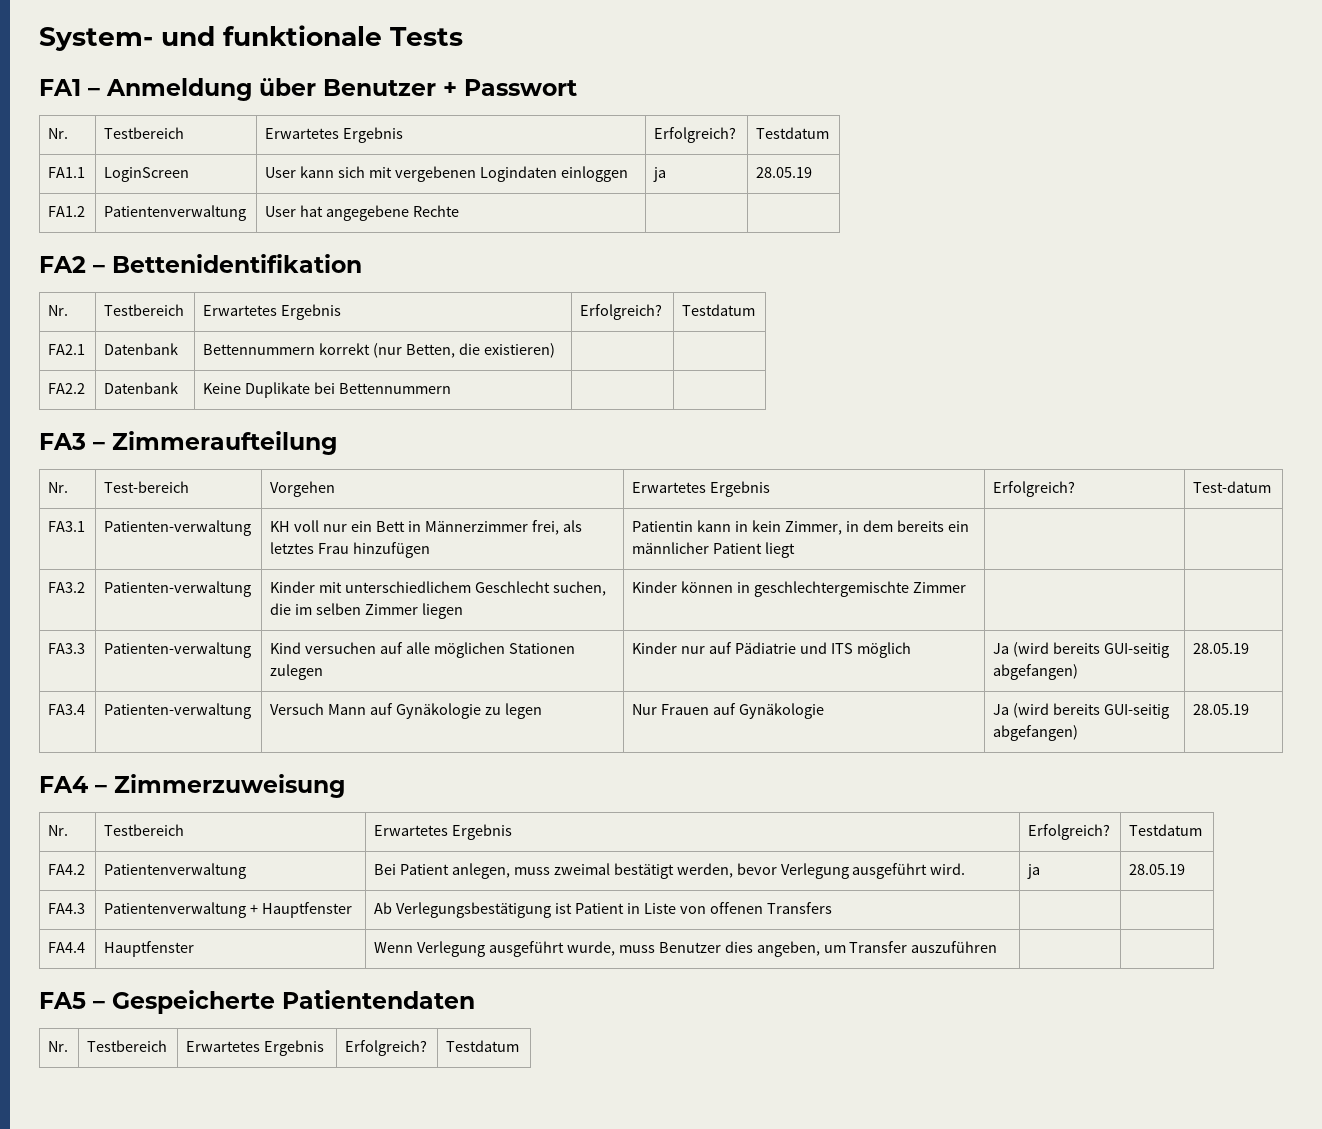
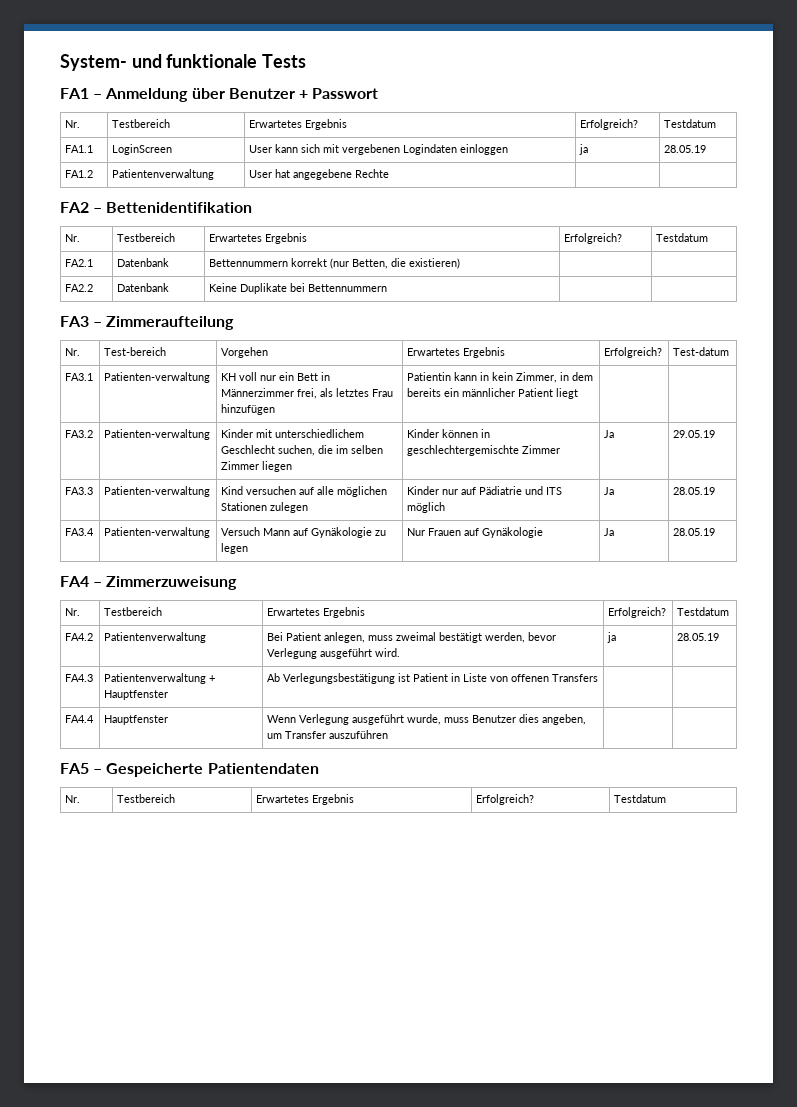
- FA3.2 | Patienten-verwaltung | Kinder mit unterschiedlichem Geschlecht suchen, die im selben Zimmer liegen | Kinder können in geschlechtergemischte Zimmer | |
+ FA3.2 | Patienten-verwaltung | Kinder mit unterschiedlichem Geschlecht suchen, die im selben Zimmer liegen | Kinder können in geschlechtergemischte Zimmer | Ja | 29.05.19
- FA3.3 | Patienten-verwaltung | Kind versuchen auf alle möglichen Stationen zulegen | Kinder nur auf Pädiatrie und ITS möglich | Ja (wird bereits GUI-seitig abgefangen) | 28.05.19
+ FA3.3 | Patienten-verwaltung | Kind versuchen auf alle möglichen Stationen zulegen | Kinder nur auf Pädiatrie und ITS möglich | Ja | 28.05.19
- FA3.4 | Patienten-verwaltung | Versuch Mann auf Gynäkologie zu legen | Nur Frauen auf Gynäkologie | Ja (wird bereits GUI-seitig abgefangen) | 28.05.19
+ FA3.4 | Patienten-verwaltung | Versuch Mann auf Gynäkologie zu legen | Nur Frauen auf Gynäkologie | Ja | 28.05.19

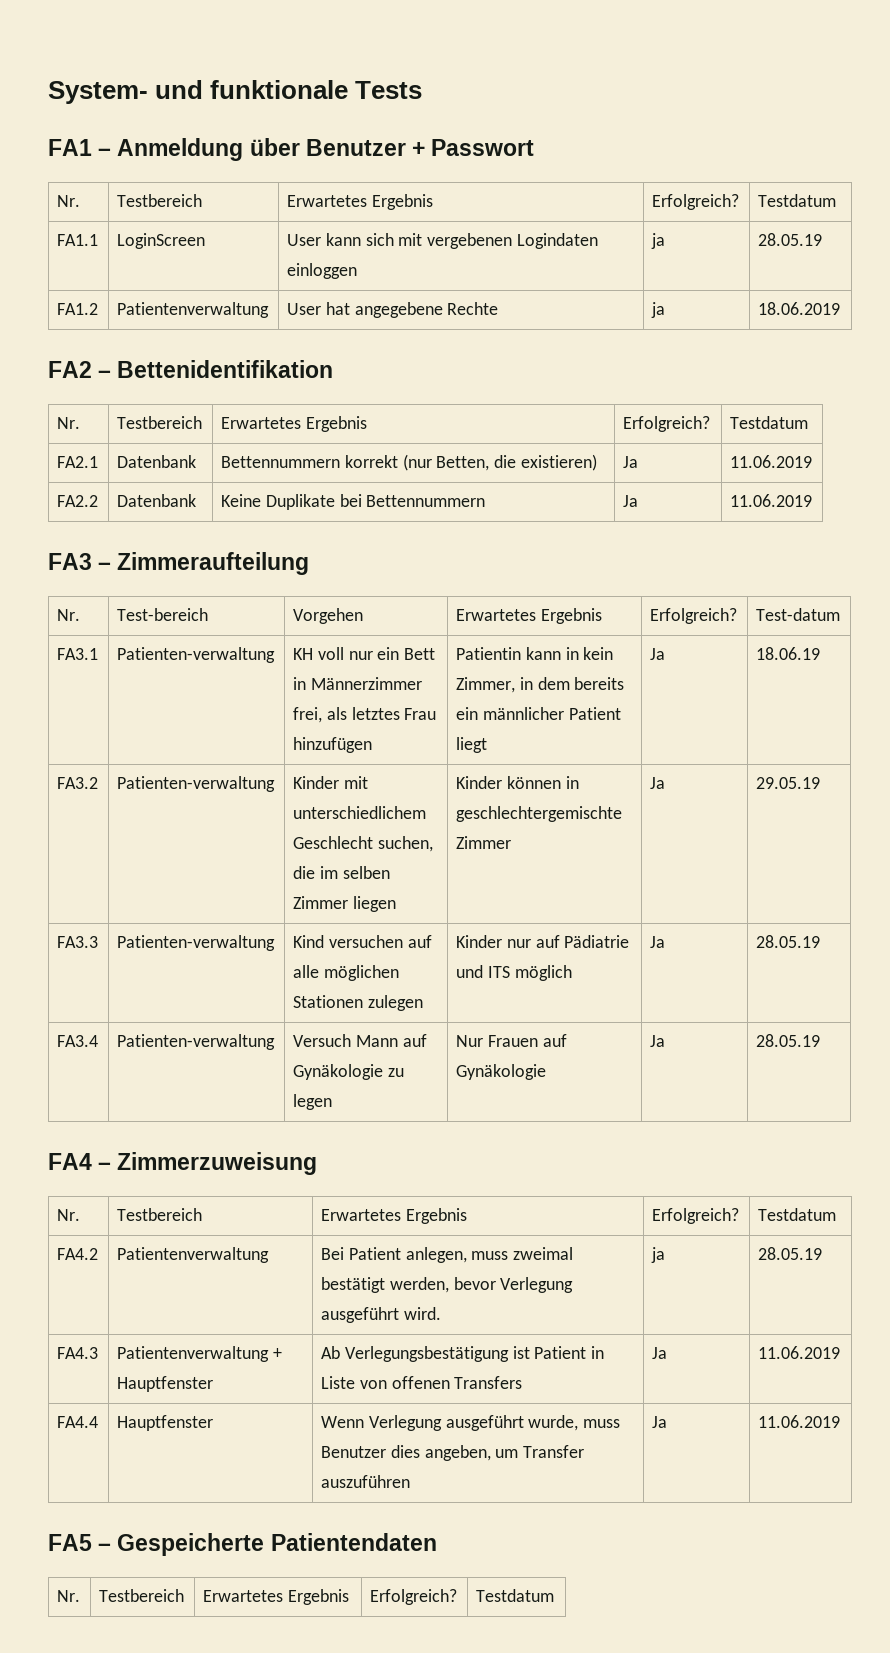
- FA1.2 | Patientenverwaltung | User hat angegebene Rechte | |
+ FA1.2 | Patientenverwaltung | User hat angegebene Rechte | ja | 18.06.2019
- FA2.1 | Datenbank | Bettennummern korrekt (nur Betten, die existieren) | |
+ FA2.1 | Datenbank | Bettennummern korrekt (nur Betten, die existieren) | Ja | 11.06.2019
- FA2.2 | Datenbank | Keine Duplikate bei Bettennummern | |
+ FA2.2 | Datenbank | Keine Duplikate bei Bettennummern | Ja | 11.06.2019
- FA3.1 | Patienten-verwaltung | KH voll nur ein Bett in Männerzimmer frei, als letztes Frau hinzufügen | Patientin kann in kein Zimmer, in dem bereits ein männlicher Patient liegt | |
+ FA3.1 | Patienten-verwaltung | KH voll nur ein Bett in Männerzimmer frei, als letztes Frau hinzufügen | Patientin kann in kein Zimmer, in dem bereits ein männlicher Patient liegt | Ja | 18.06.19
- FA4.3 | Patientenverwaltung + Hauptfenster | Ab Verlegungsbestätigung ist Patient in Liste von offenen Transfers | |
+ FA4.3 | Patientenverwaltung + Hauptfenster | Ab Verlegungsbestätigung ist Patient in Liste von offenen Transfers | Ja | 11.06.2019
- FA4.4 | Hauptfenster | Wenn Verlegung ausgeführt wurde, muss Benutzer dies angeben, um Transfer auszuführen | |
+ FA4.4 | Hauptfenster | Wenn Verlegung ausgeführt wurde, muss Benutzer dies angeben, um Transfer auszuführen | Ja | 11.06.2019

